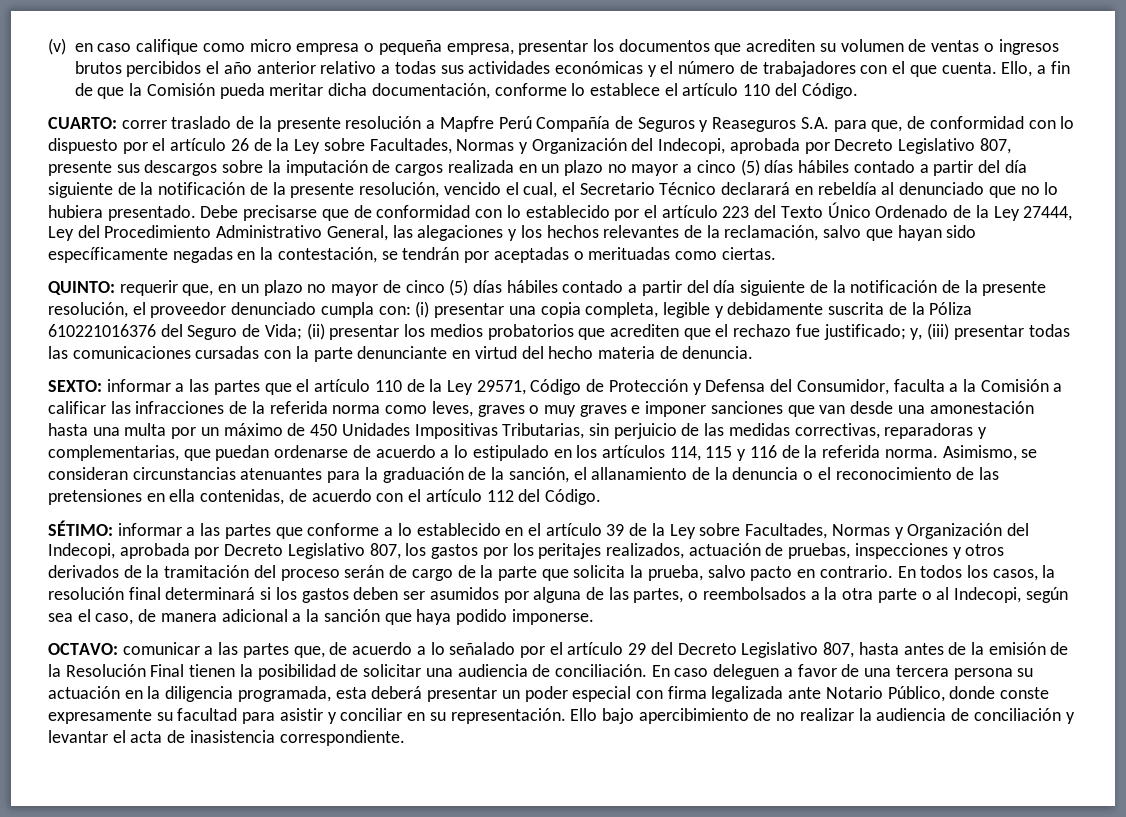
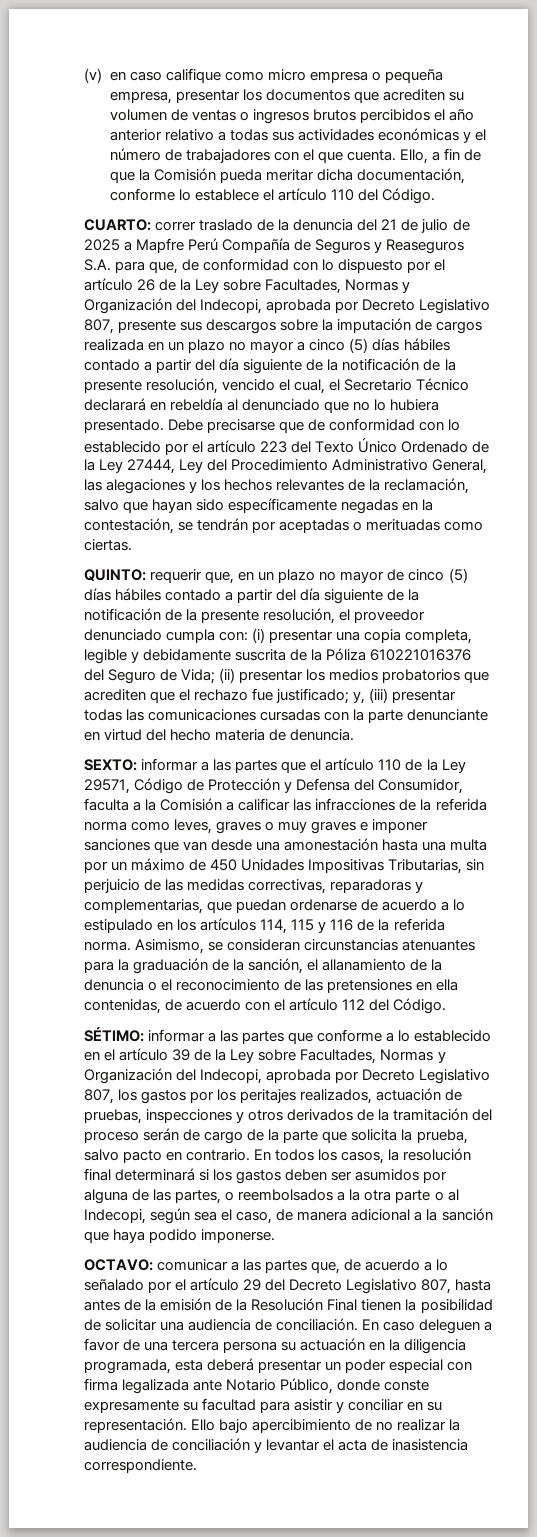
- correr traslado de la presente resolución a Mapfre Perú Compañía de Seguros y Reaseguros S.A. para que, de conformidad con lo dispuesto por el artículo 26 de la Ley sobre Facultades, Normas y Organización del Indecopi, aprobada por Decreto Legislativo 807, presente sus descargos sobre la imputación de cargos realizada en un plazo no mayor a cinco (5) días hábiles contado a partir del día siguiente de la notificación de la presente resolución, vencido el cual, el Secretario Técnico declarará en rebeldía al denunciado que no lo hubiera presentado.
+ correr traslado de la denuncia del 21 de julio de 2025 a Mapfre Perú Compañía de Seguros y Reaseguros S.A. para que, de conformidad con lo dispuesto por el artículo 26 de la Ley sobre Facultades, Normas y Organización del Indecopi, aprobada por Decreto Legislativo 807, presente sus descargos sobre la imputación de cargos realizada en un plazo no mayor a cinco (5) días hábiles contado a partir del día siguiente de la notificación de la presente resolución, vencido el cual, el Secretario Técnico declarará en rebeldía al denunciado que no lo hubiera presentado.

